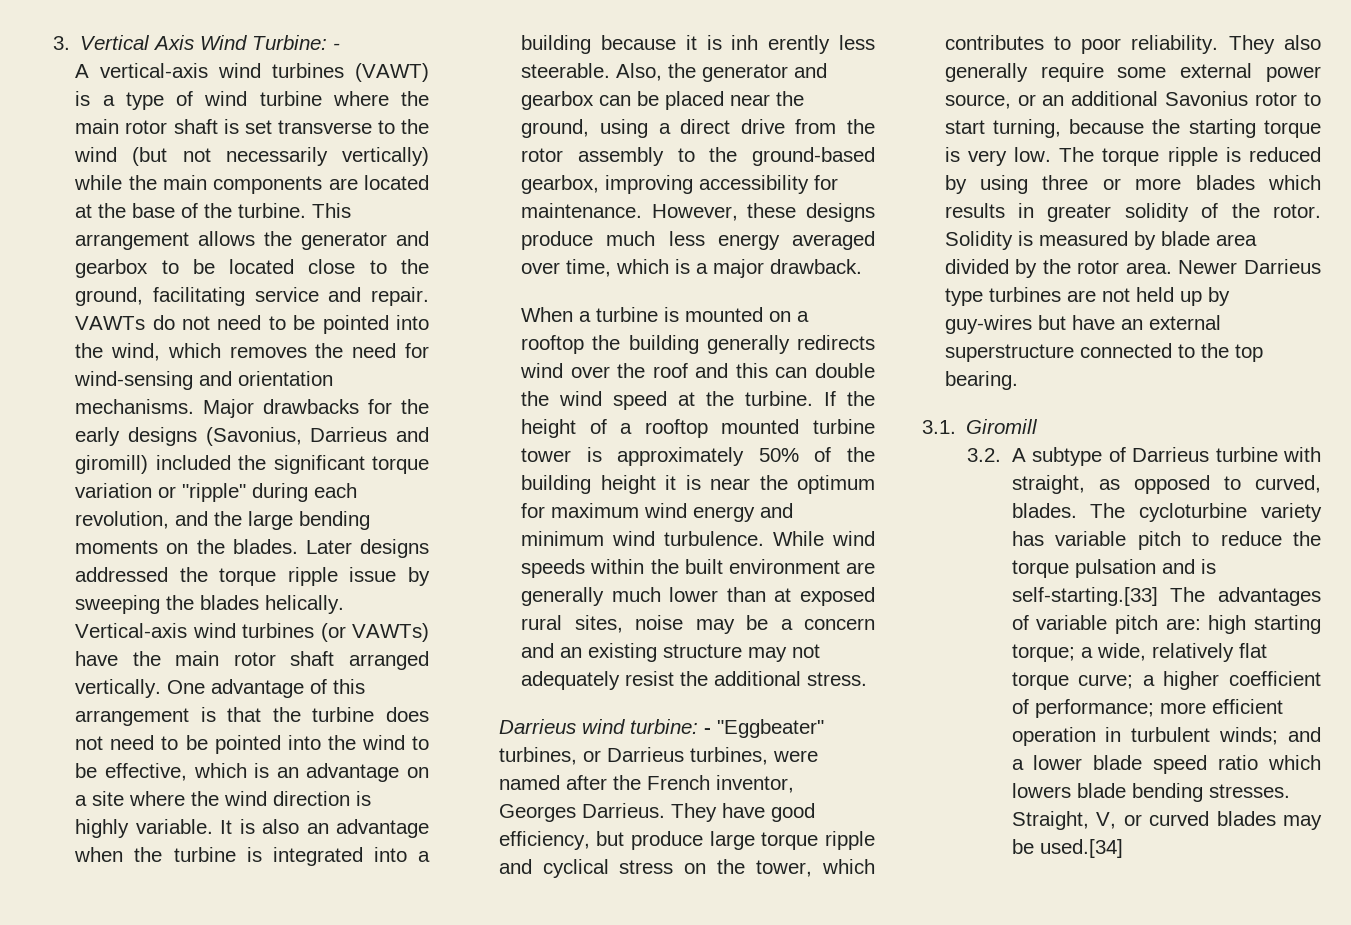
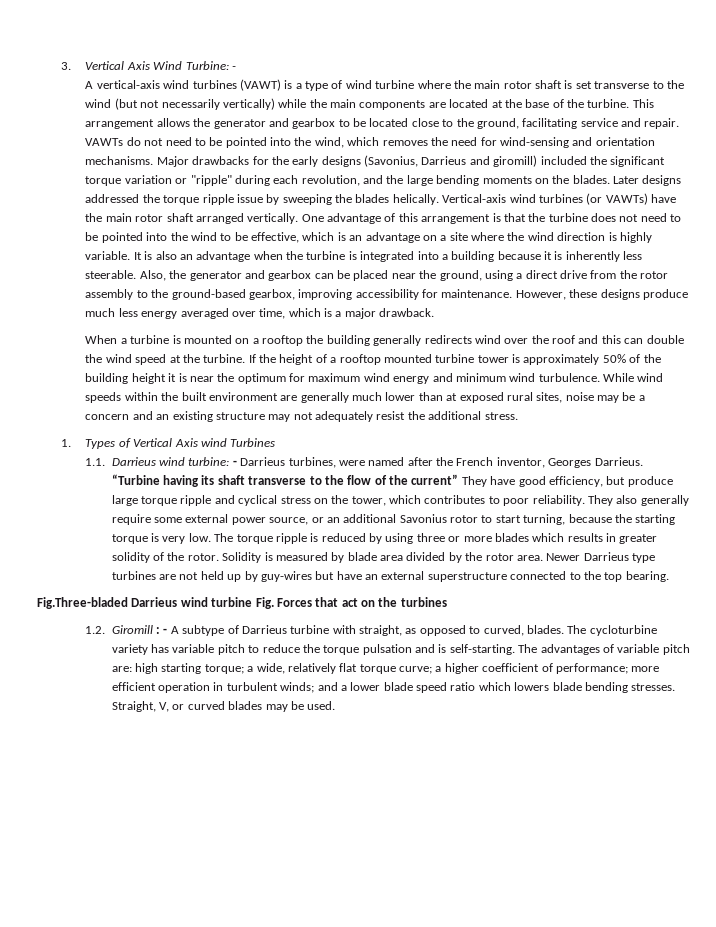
- It is also an advantage when the turbine is integrated into a building because it is inh erently less steerable.
+ It is also an advantage when the turbine is integrated into a building because it is inherently less steerable.
- Darrieus wind turbine: - "Eggbeater" turbines, or Darrieus turbines, were named after the French inventor, Georges Darrieus.
+ 1. Types of Vertical Axis wind Turbines
+ 1.1. Darrieus wind turbine: - Darrieus turbines, were named after the French inventor, Georges Darrieus.
- They have good efficiency, but produce large torque ripple and cyclical stress on the tower, which contributes to poor reliability.
+ “Turbine having its shaft transverse to the flow of the current” They have good efficiency, but produce large torque ripple and cyclical stress on the tower, which contributes to poor reliability.
- 3.1. Giromill
- 3.2. A subtype of Darrieus turbine with straight, as opposed to curved, blades.
+ Fig.Three-bladed Darrieus wind turbine Fig. Forces that act on the turbines
+ 1.2. Giromill : - A subtype of Darrieus turbine with straight, as opposed to curved, blades.
- The cycloturbine variety has variable pitch to reduce the torque pulsation and is self-starting.[33] The advantages of variable pitch are: high starting torque; a wide, relatively flat torque curve; a higher coefficient of performance; more efficient operation in turbulent winds; and a lower blade speed ratio which lowers blade bending stresses.
+ The cycloturbine variety has variable pitch to reduce the torque pulsation and is self-starting. The advantages of variable pitch are: high starting torque; a wide, relatively flat torque curve; a higher coefficient of performance; more efficient operation in turbulent winds; and a lower blade speed ratio which lowers blade bending stresses.
- Straight, V, or curved blades may be used.[34]
+ Straight, V, or curved blades may be used.

